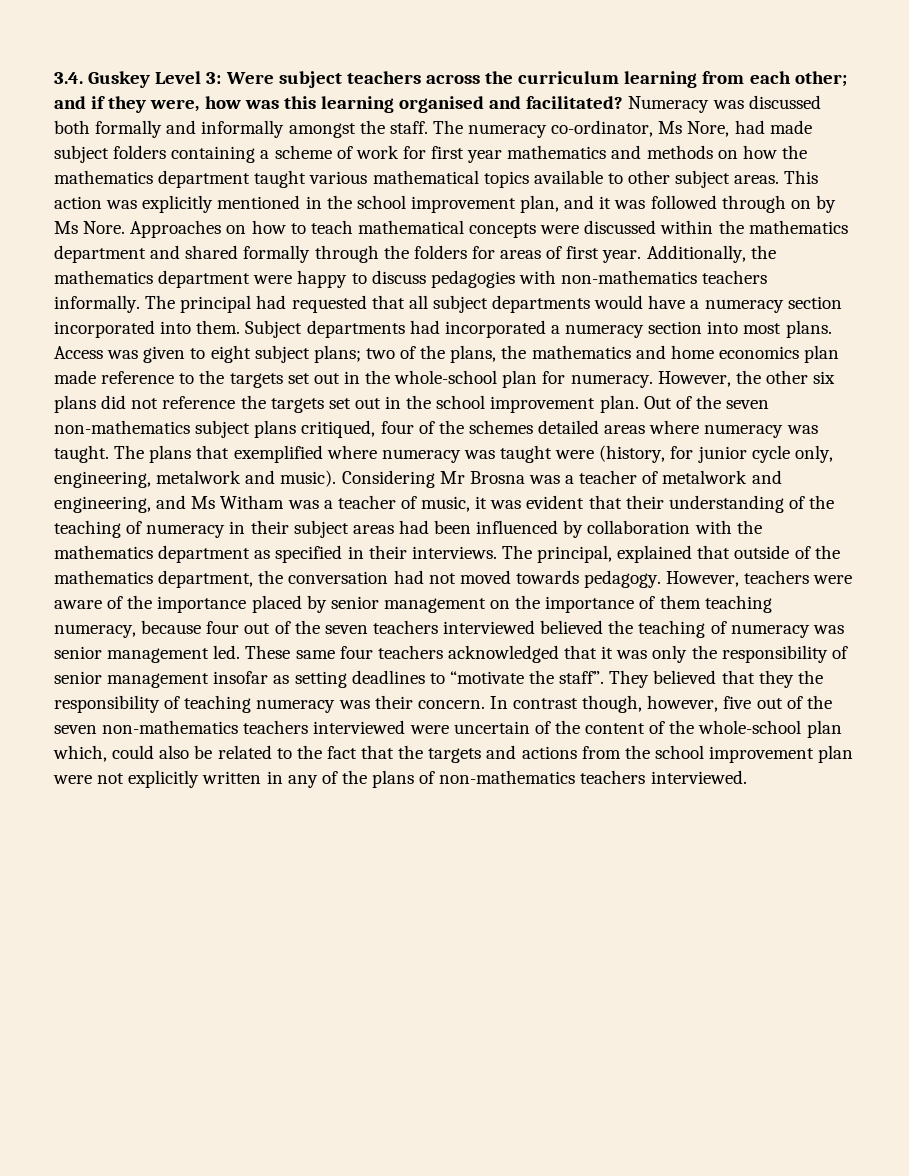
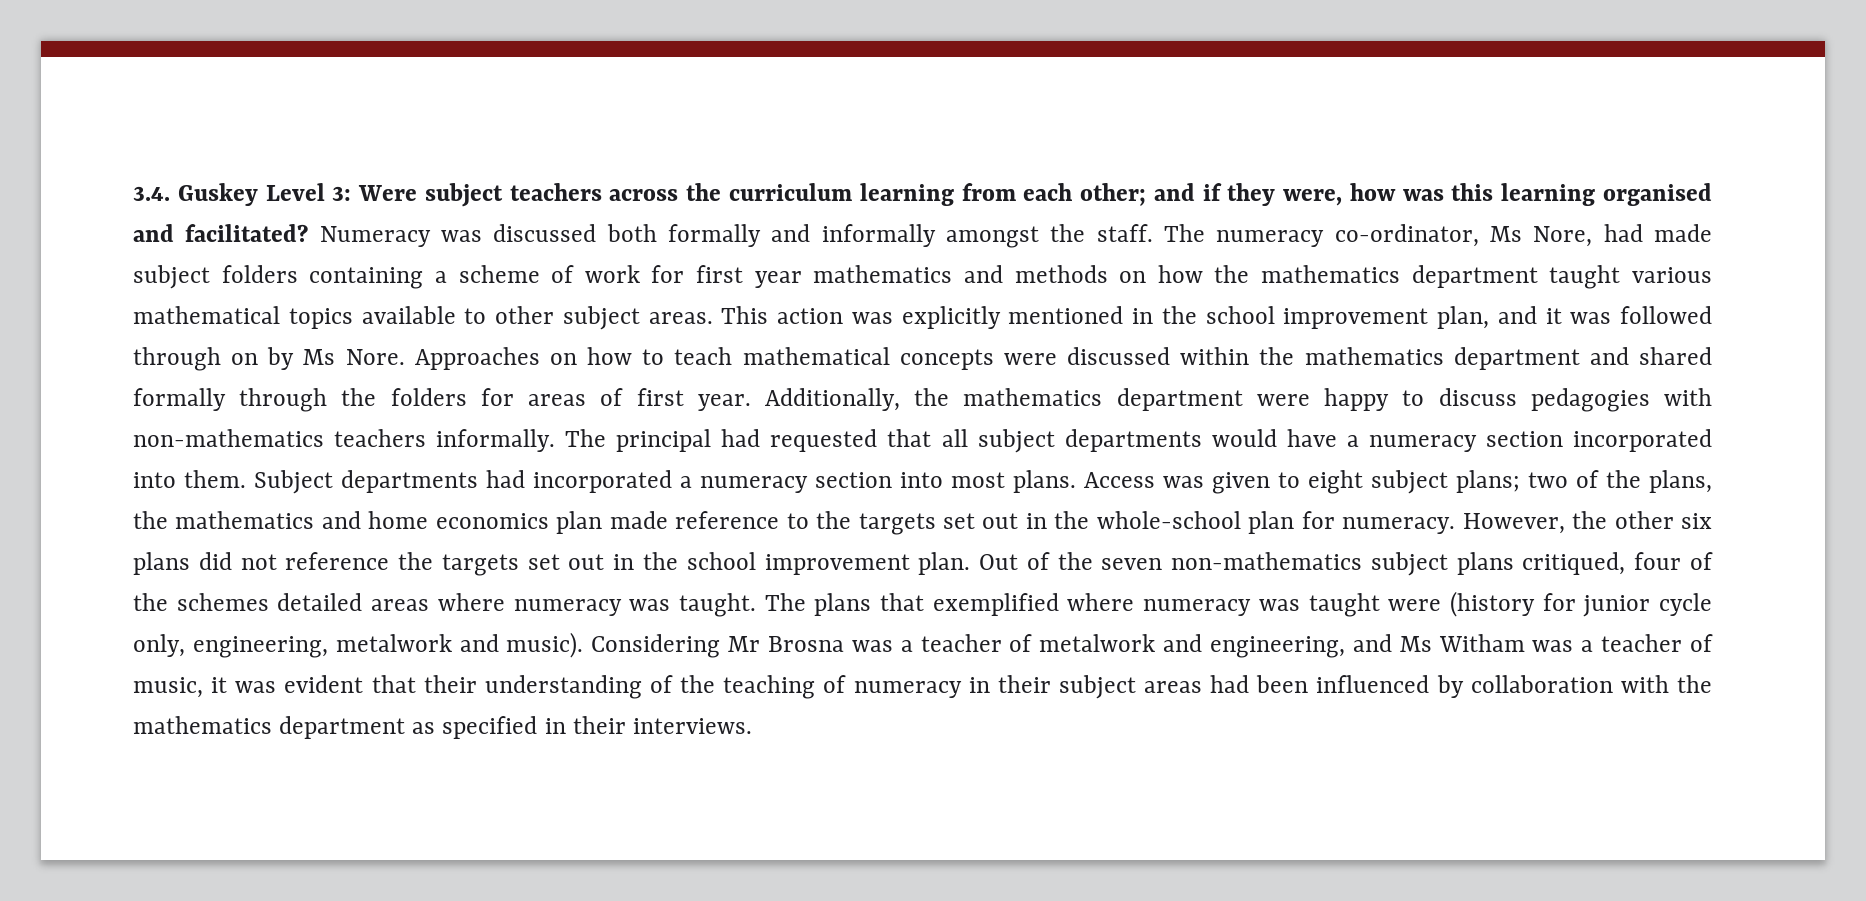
- The plans that exemplified where numeracy was taught were (history, for junior cycle only, engineering, metalwork and music).
+ The plans that exemplified where numeracy was taught were (history for junior cycle only, engineering, metalwork and music).
- The principal, explained that outside of the mathematics department, the conversation had not moved towards pedagogy. However, teachers were aware of the importance placed by senior management on the importance of them teaching numeracy, because four out of the seven teachers interviewed believed the teaching of numeracy was senior management led. These same four teachers acknowledged that it was only the responsibility of senior management insofar as setting deadlines to “motivate the staff”. They believed that they the responsibility of teaching numeracy was their concern. In contrast though, however, five out of the seven non-mathematics teachers interviewed were uncertain of the content of the whole-school plan which, could also be related to the fact that the targets and actions from the school improvement plan were not explicitly written in any of the plans of non-mathematics teachers interviewed.

